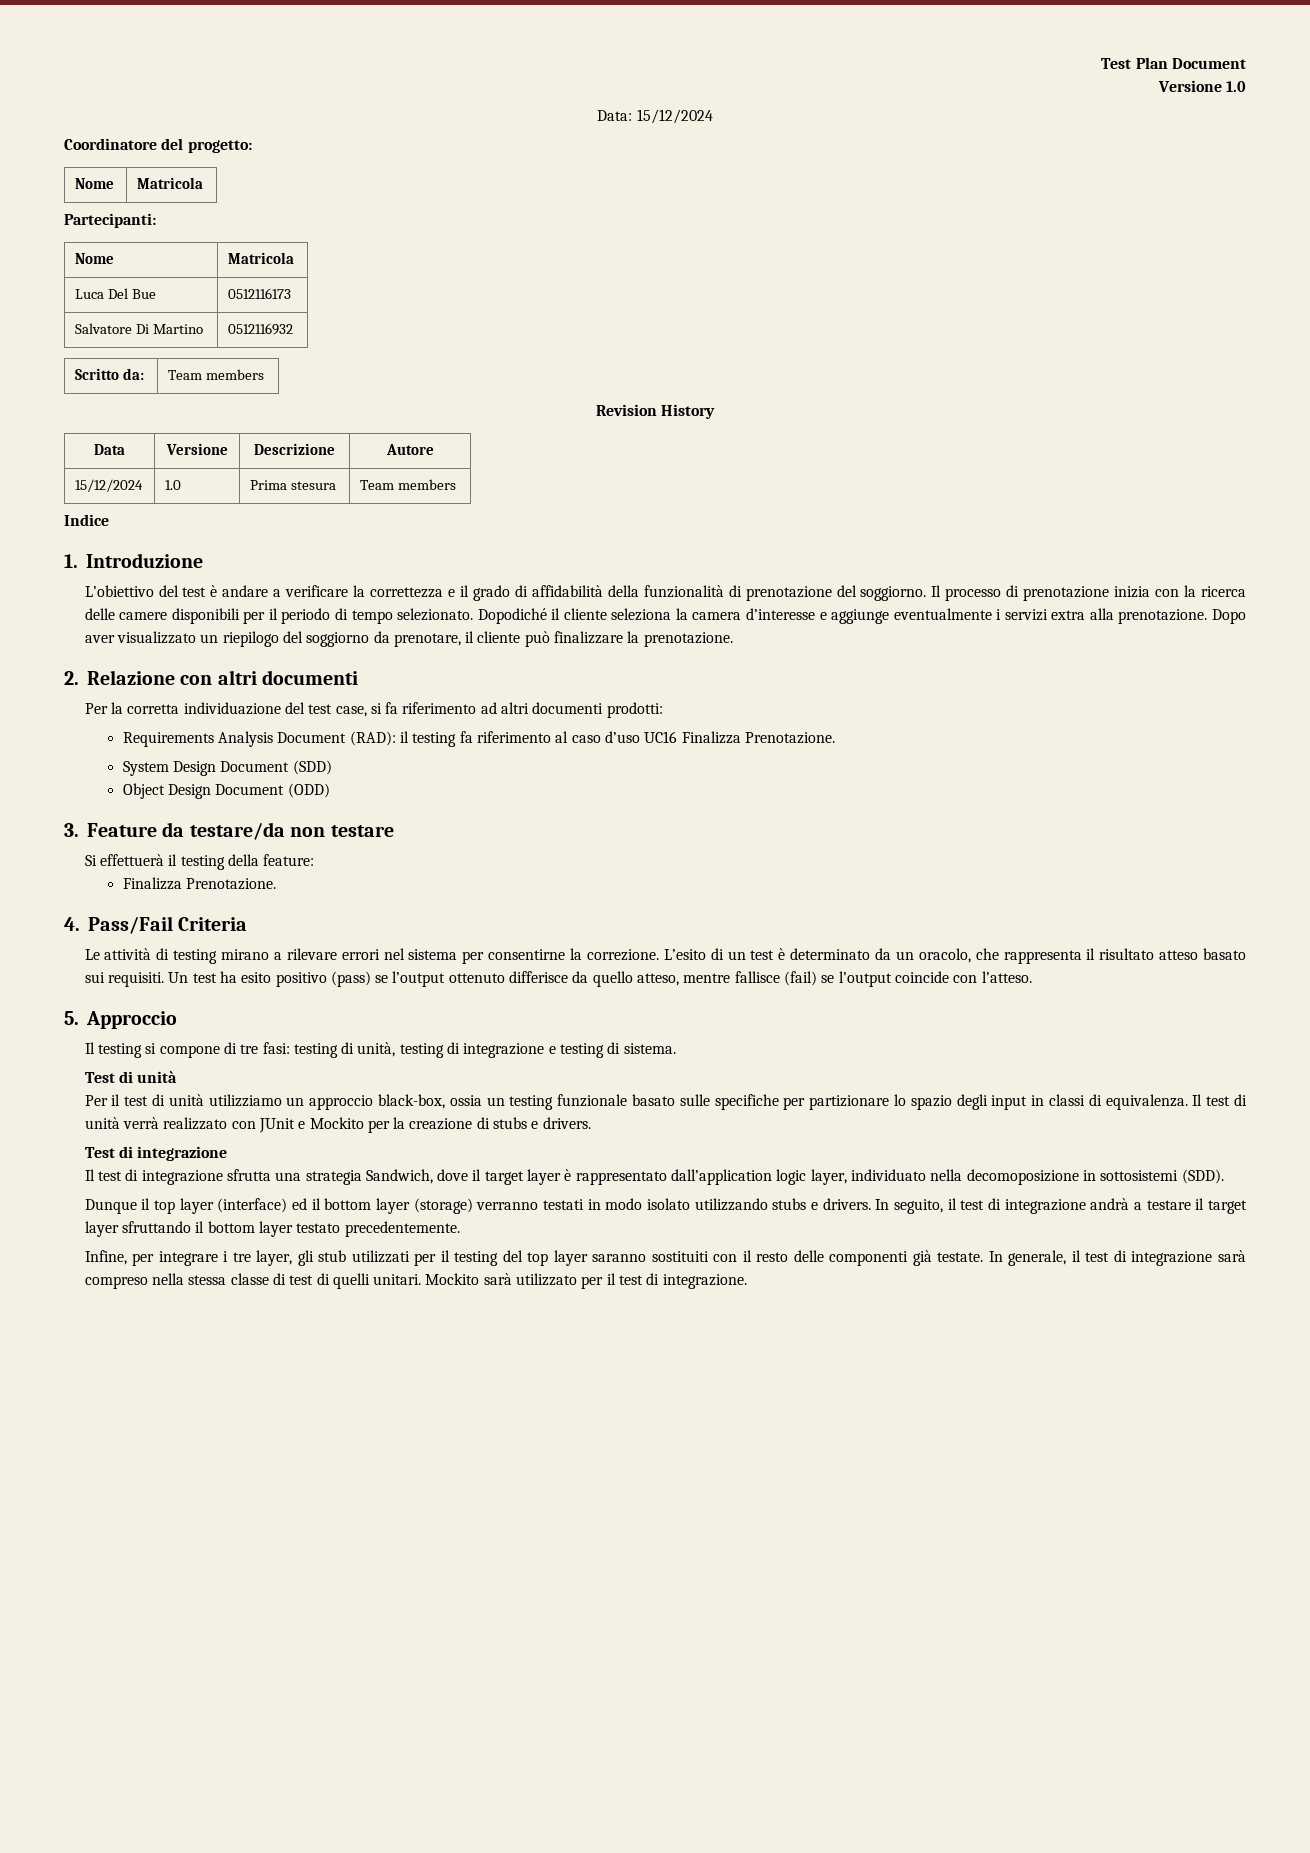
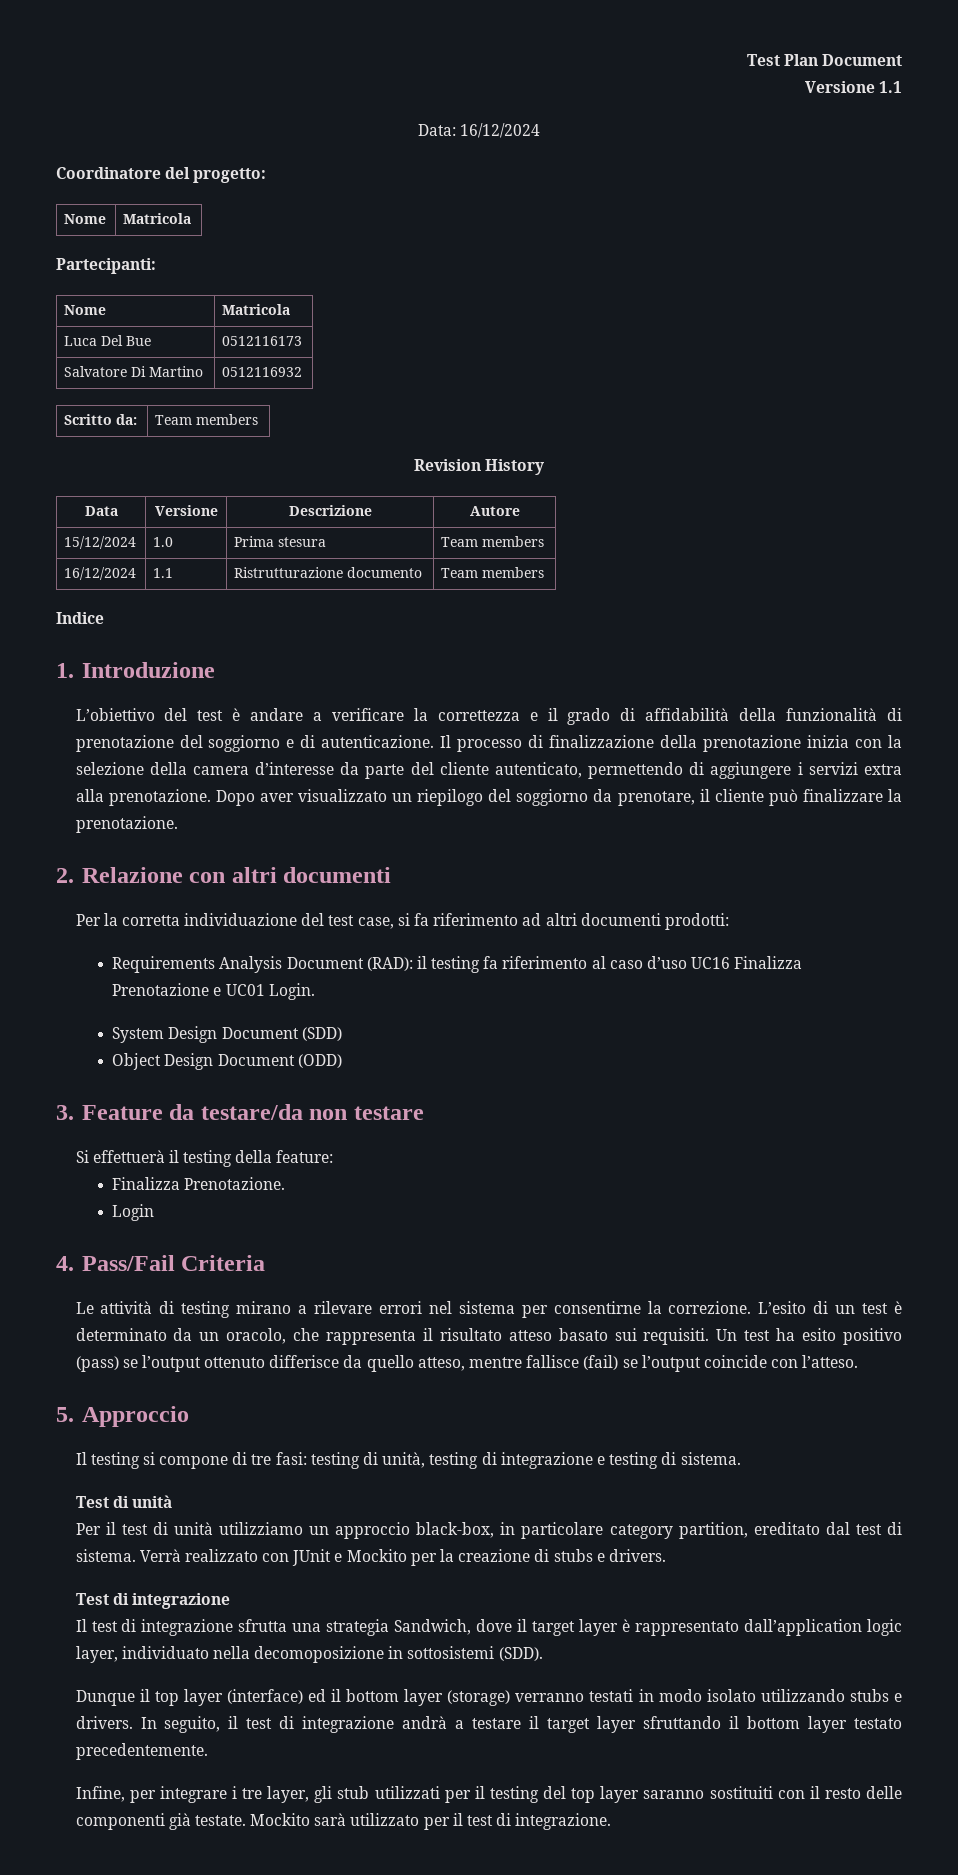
- Versione 1.0
+ Versione 1.1
- Data: 15/12/2024
+ Data: 16/12/2024
+ 16/12/2024 | 1.1 | Ristrutturazione documento | Team members
- L’obiettivo del test è andare a verificare la correttezza e il grado di affidabilità della funzionalità di prenotazione del soggiorno.
+ L’obiettivo del test è andare a verificare la correttezza e il grado di affidabilità della funzionalità di prenotazione del soggiorno e di autenticazione.
- Il processo di prenotazione inizia con la ricerca delle camere disponibili per il periodo di tempo selezionato. Dopodiché il cliente seleziona la camera d’interesse e aggiunge eventualmente i servizi extra alla prenotazione.
+ Il processo di finalizzazione della prenotazione inizia con la selezione della camera d’interesse da parte del cliente autenticato, permettendo di aggiungere i servizi extra alla prenotazione.
- Requirements Analysis Document (RAD): il testing fa riferimento al caso d’uso UC16 Finalizza Prenotazione.
+ Requirements Analysis Document (RAD): il testing fa riferimento al caso d’uso UC16 Finalizza Prenotazione e UC01 Login.
+ Login
- Per il test di unità utilizziamo un approccio black-box, ossia un testing funzionale basato sulle specifiche per partizionare lo spazio degli input in classi di equivalenza. Il test di unità verrà realizzato con JUnit e Mockito per la creazione di stubs e drivers.
+ Per il test di unità utilizziamo un approccio black-box, in particolare category partition, ereditato dal test di sistema. Verrà realizzato con JUnit e Mockito per la creazione di stubs e drivers.
- In generale, il test di integrazione sarà compreso nella stessa classe di test di quelli unitari.

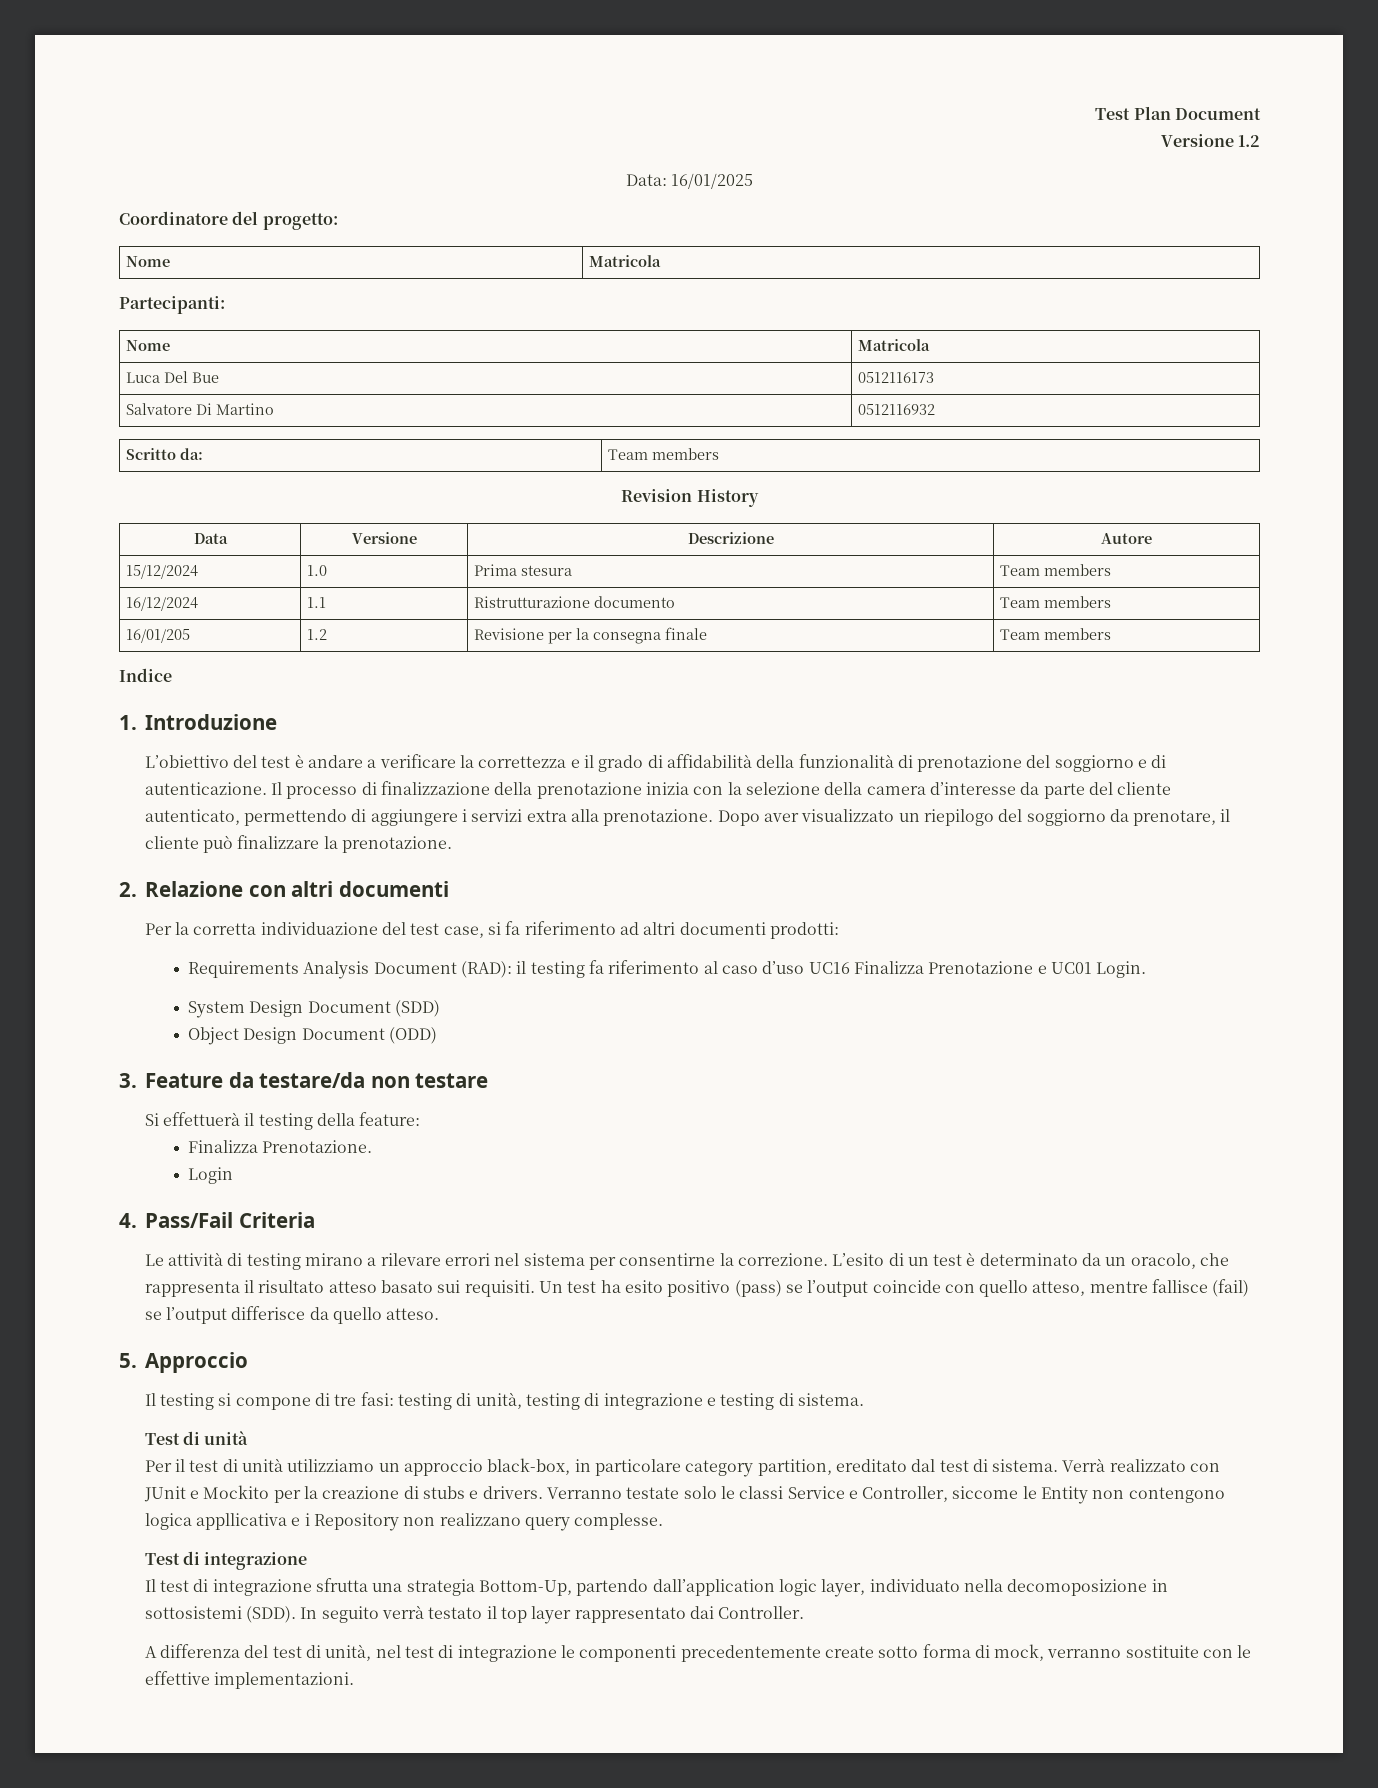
- Versione 1.1
+ Versione 1.2
- Data: 16/12/2024
+ Data: 16/01/2025
+ 16/01/205 | 1.2 | Revisione per la consegna finale | Team members
- Un test ha esito positivo (pass) se l’output ottenuto differisce da quello atteso, mentre fallisce (fail) se l’output coincide con l’atteso.
+ Un test ha esito positivo (pass) se l’output coincide con quello atteso, mentre fallisce (fail) se l’output differisce da quello atteso.
+ Verranno testate solo le classi Service e Controller, siccome le Entity non contengono logica appllicativa e i Repository non realizzano query complesse.
- Il test di integrazione sfrutta una strategia Sandwich, dove il target layer è rappresentato dall’application logic layer, individuato nella decomoposizione in sottosistemi (SDD).
- Dunque il top layer (interface) ed il bottom layer (storage) verranno testati in modo isolato utilizzando stubs e drivers. In seguito, il test di integrazione andrà a testare il target layer sfruttando il bottom layer testato precedentemente.
- Infine, per integrare i tre layer, gli stub utilizzati per il testing del top layer saranno sostituiti con il resto delle componenti già testate. Mockito sarà utilizzato per il test di integrazione.
+ Il test di integrazione sfrutta una strategia Bottom-Up, partendo dall’application logic layer, individuato nella decomoposizione in sottosistemi (SDD). In seguito verrà testato il top layer rappresentato dai Controller.
+ A differenza del test di unità, nel test di integrazione le componenti precedentemente create sotto forma di mock, verranno sostituite con le effettive implementazioni.

